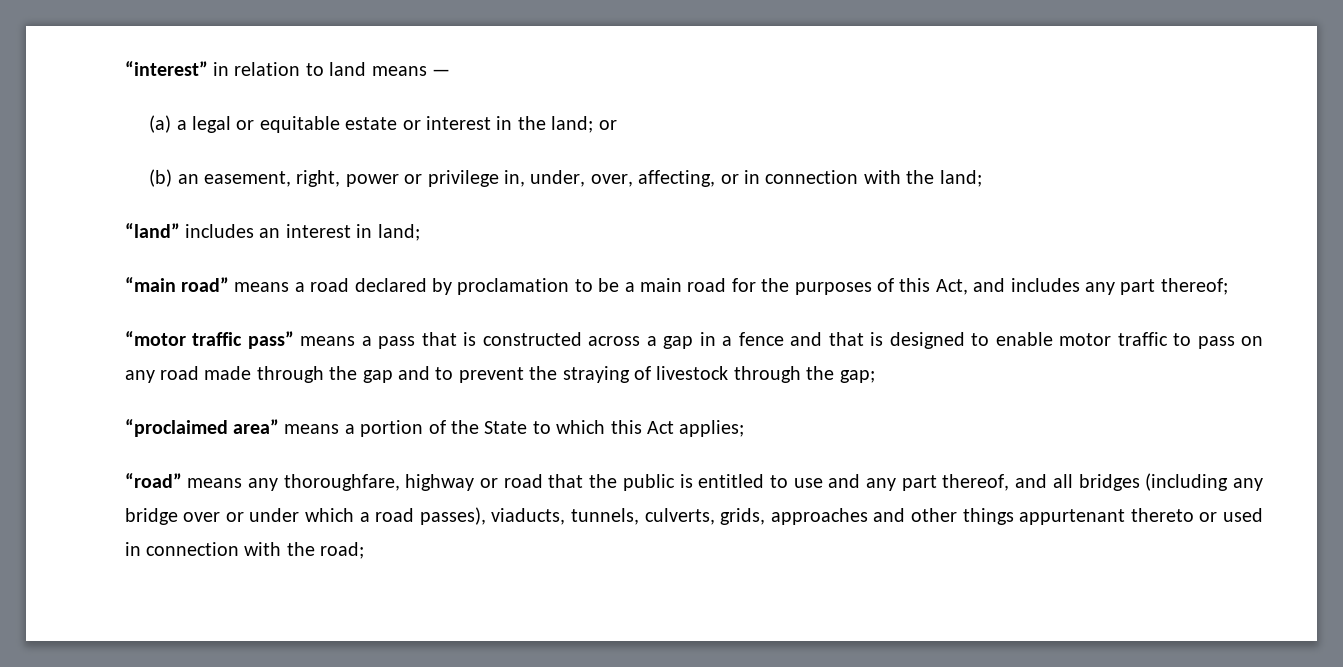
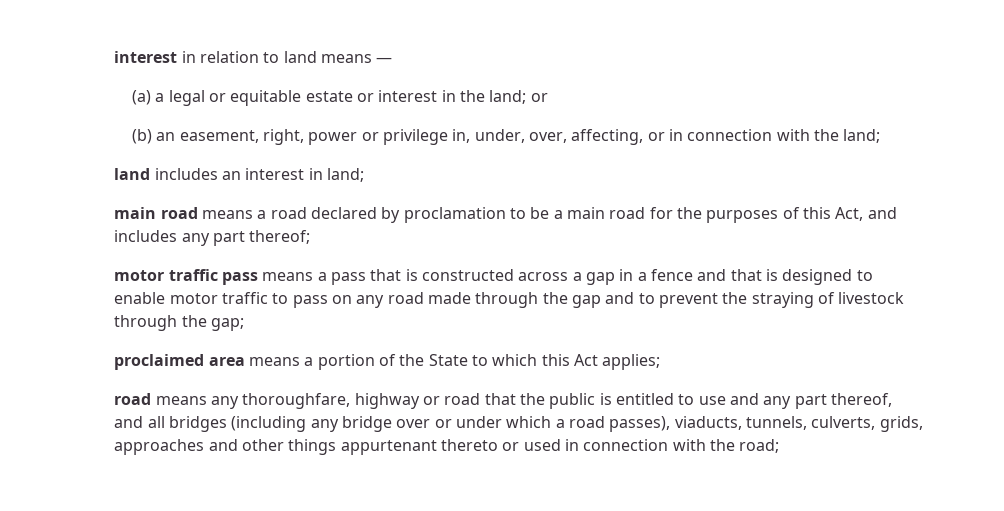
- “interest” in relation to land means —
+ interest in relation to land means —
- “land” includes an interest in land;
+ land includes an interest in land;
- “main road” means a road declared by proclamation to be a main road for the purposes of this Act, and includes any part thereof;
+ main road means a road declared by proclamation to be a main road for the purposes of this Act, and includes any part thereof;
- “motor traffic pass” means a pass that is constructed across a gap in a fence and that is designed to enable motor traffic to pass on any road made through the gap and to prevent the straying of livestock through the gap;
+ motor traffic pass means a pass that is constructed across a gap in a fence and that is designed to enable motor traffic to pass on any road made through the gap and to prevent the straying of livestock through the gap;
- “proclaimed area” means a portion of the State to which this Act applies;
+ proclaimed area means a portion of the State to which this Act applies;
- “road” means any thoroughfare, highway or road that the public is entitled to use and any part thereof, and all bridges (including any bridge over or under which a road passes), viaducts, tunnels, culverts, grids, approaches and other things appurtenant thereto or used in connection with the road;
+ road means any thoroughfare, highway or road that the public is entitled to use and any part thereof, and all bridges (including any bridge over or under which a road passes), viaducts, tunnels, culverts, grids, approaches and other things appurtenant thereto or used in connection with the road;

